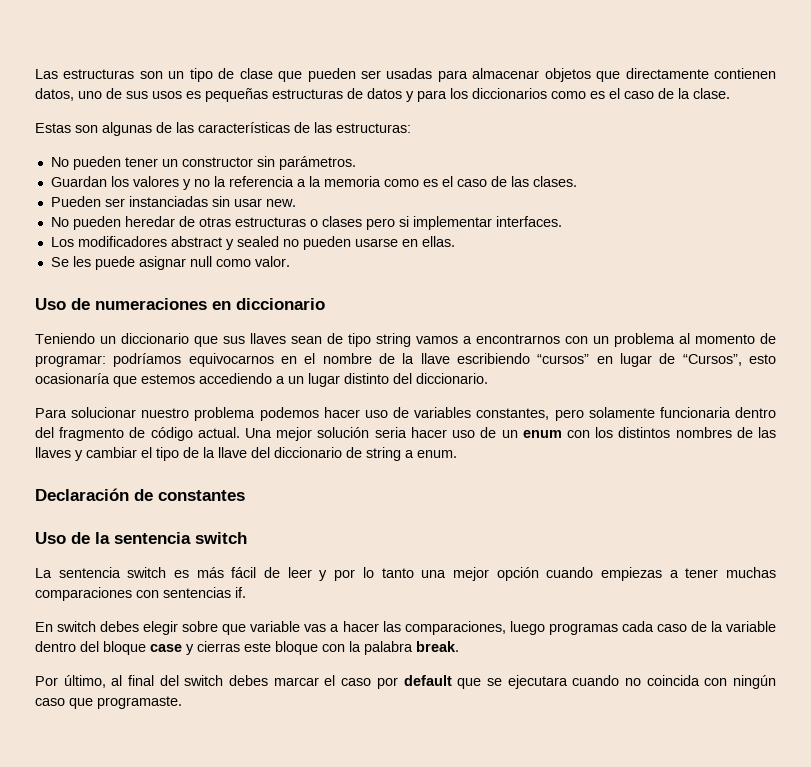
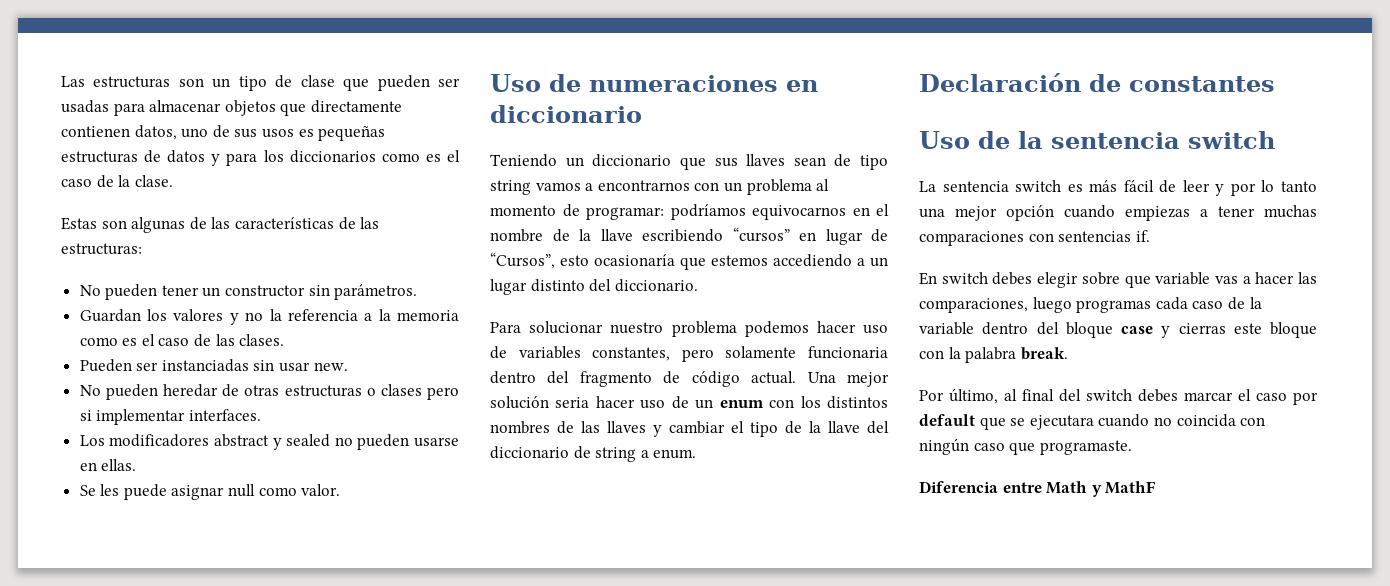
+ Diferencia entre Math y MathF

